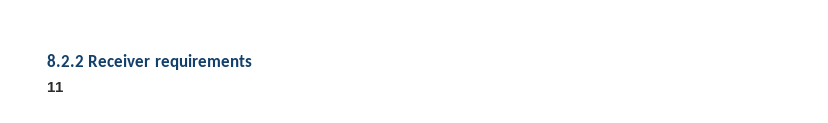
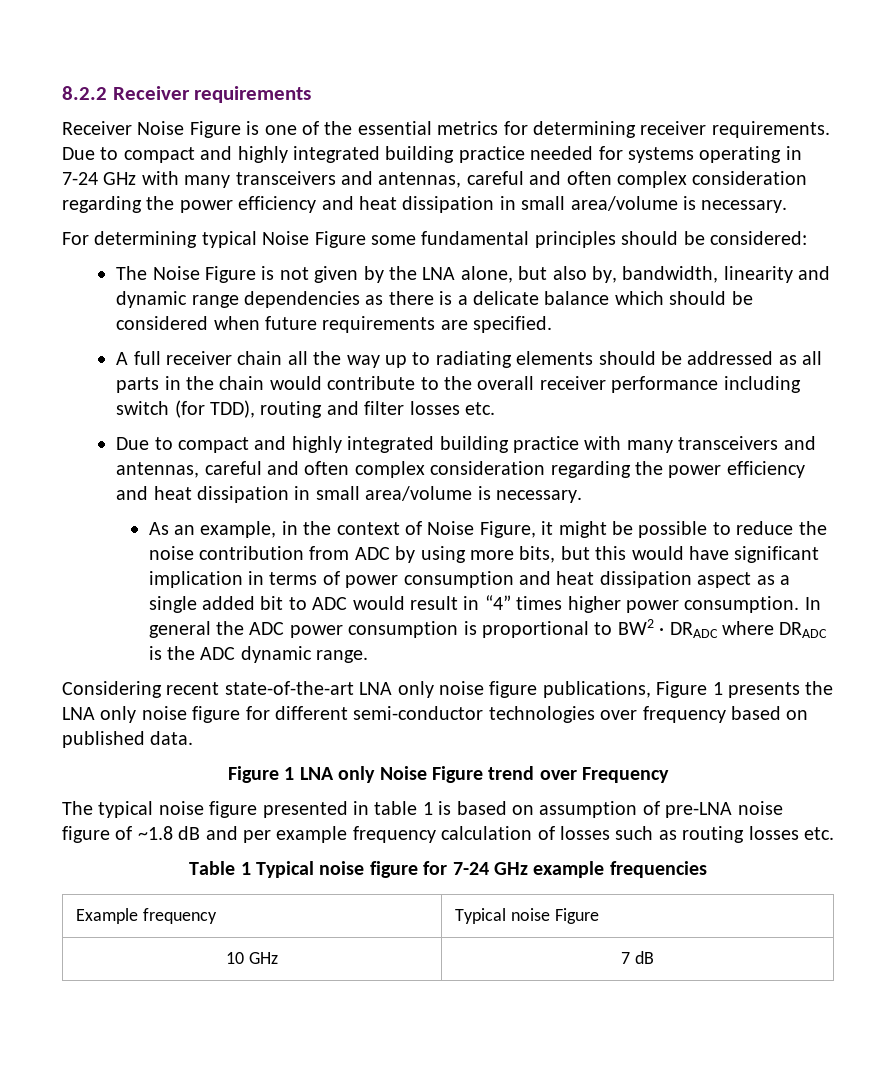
- 11
+ Receiver Noise Figure is one of the essential metrics for determining receiver requirements. Due to compact and highly integrated building practice needed for systems operating in 7-24 GHz with many transceivers and antennas, careful and often complex consideration regarding the power efficiency and heat dissipation in small area/volume is necessary.
+ For determining typical Noise Figure some fundamental principles should be considered:
+ The Noise Figure is not given by the LNA alone, but also by, bandwidth, linearity and dynamic range dependencies as there is a delicate balance which should be considered when future requirements are specified.
+ A full receiver chain all the way up to radiating elements should be addressed as all parts in the chain would contribute to the overall receiver performance including switch (for TDD), routing and filter losses etc.
+ Due to compact and highly integrated building practice with many transceivers and antennas, careful and often complex consideration regarding the power efficiency and heat dissipation in small area/volume is necessary.
+ As an example, in the context of Noise Figure, it might be possible to reduce the noise contribution from ADC by using more bits, but this would have significant implication in terms of power consumption and heat dissipation aspect as a single added bit to ADC would result in “4” times higher power consumption. In general the ADC power consumption is proportional to BW2 · DRADC where DRADC is the ADC dynamic range.
+ Considering recent state-of-the-art LNA only noise figure publications, Figure 1 presents the LNA only noise figure for different semi-conductor technologies over frequency based on published data.
+ Figure 1 LNA only Noise Figure trend over Frequency
+ The typical noise figure presented in table 1 is based on assumption of pre-LNA noise figure of ~1.8 dB and per example frequency calculation of losses such as routing losses etc.
+ Table 1 Typical noise figure for 7-24 GHz example frequencies
+ Example frequency | Typical noise Figure
+ 10 GHz | 7 dB

